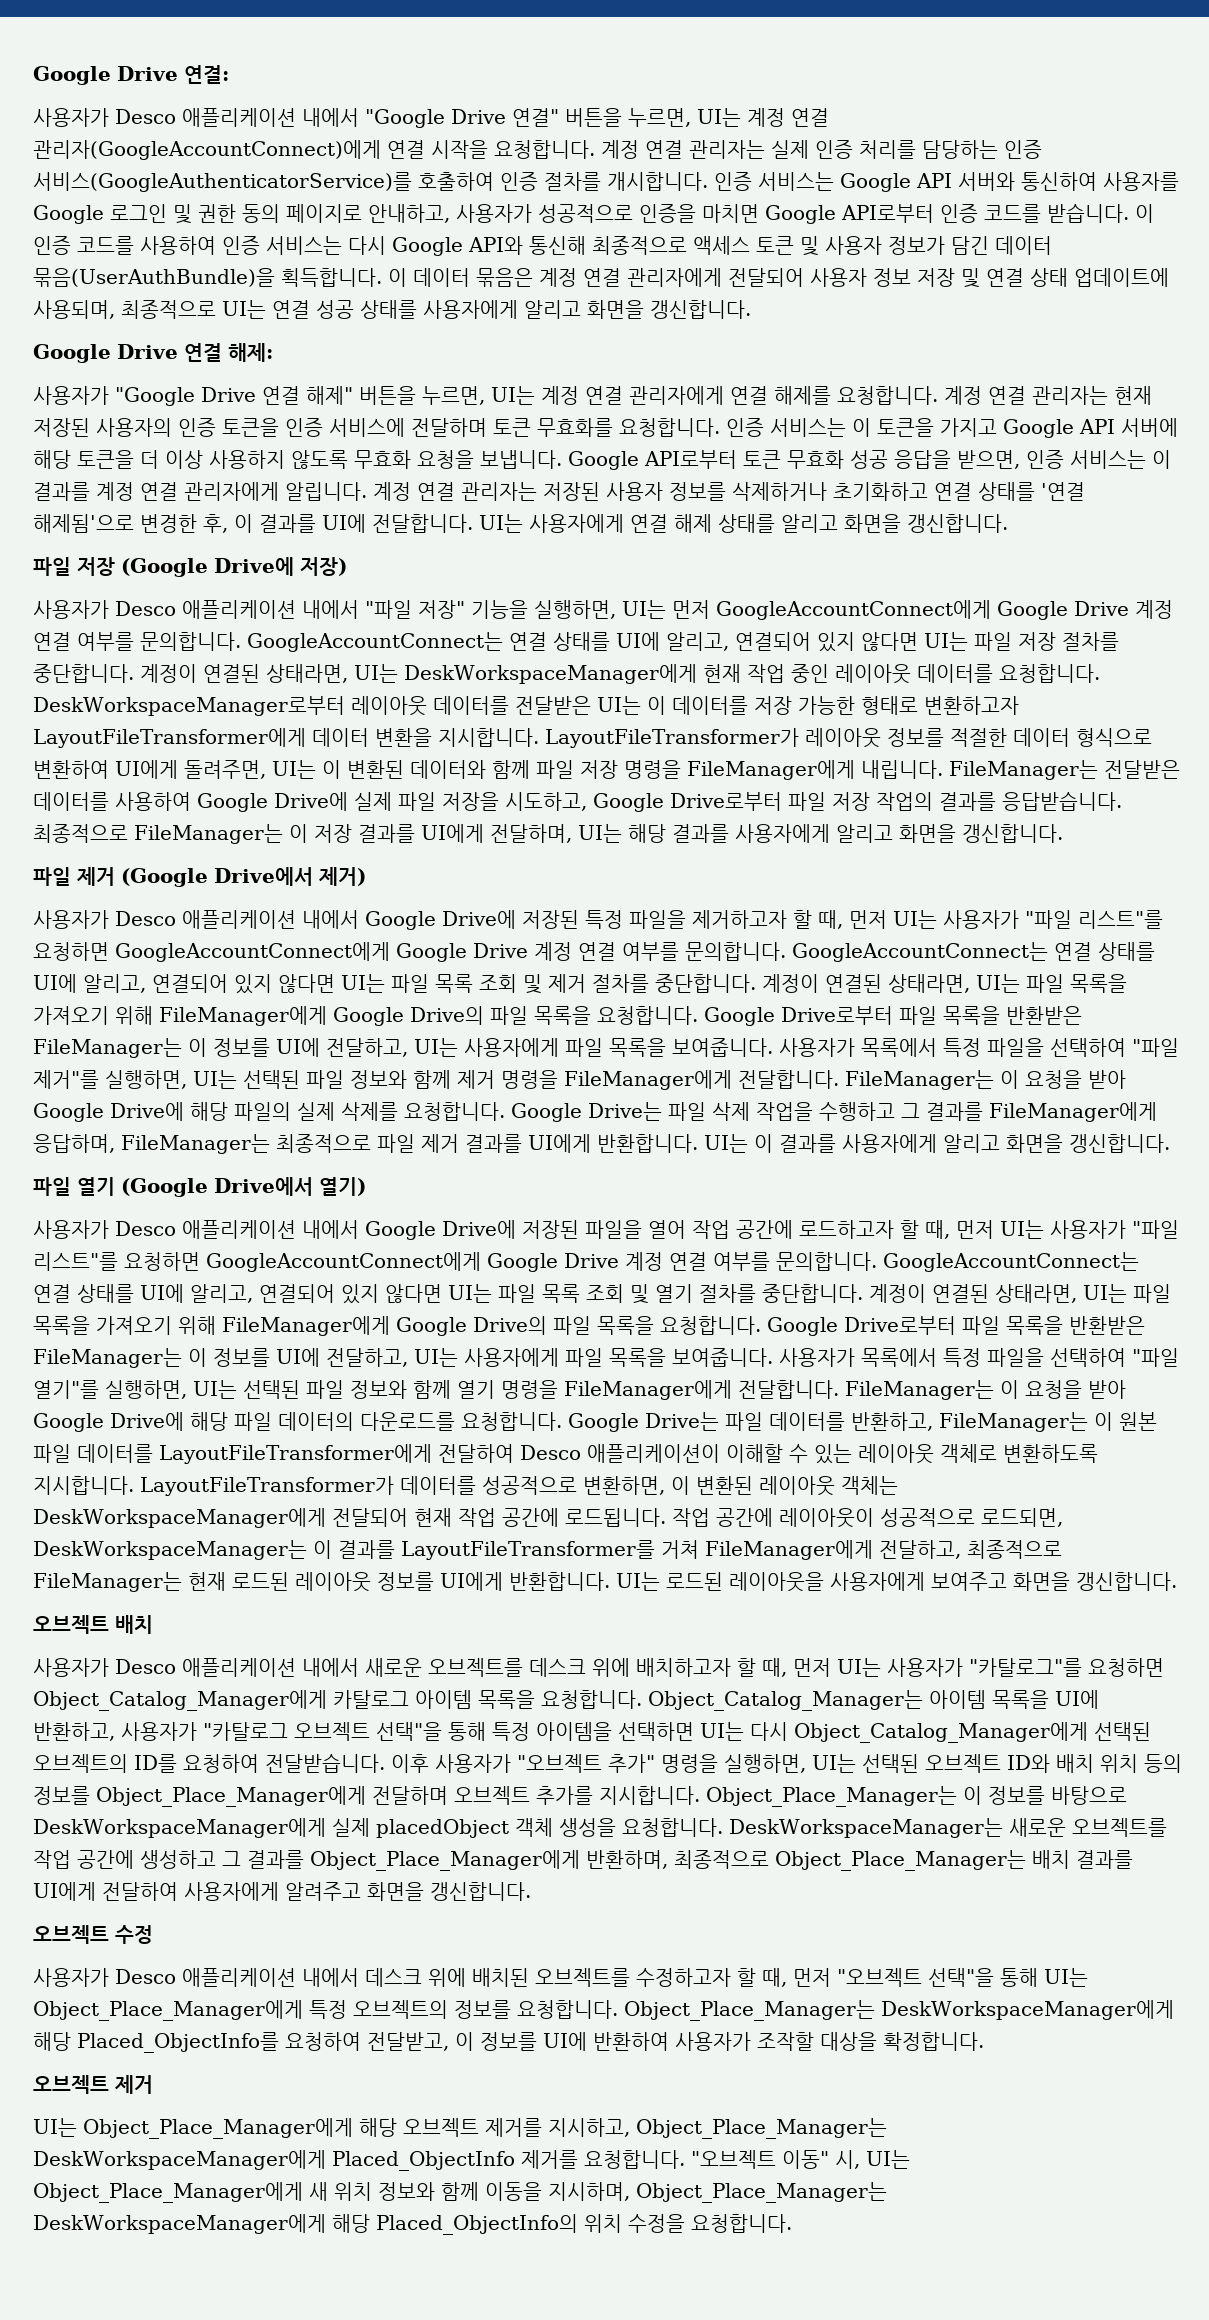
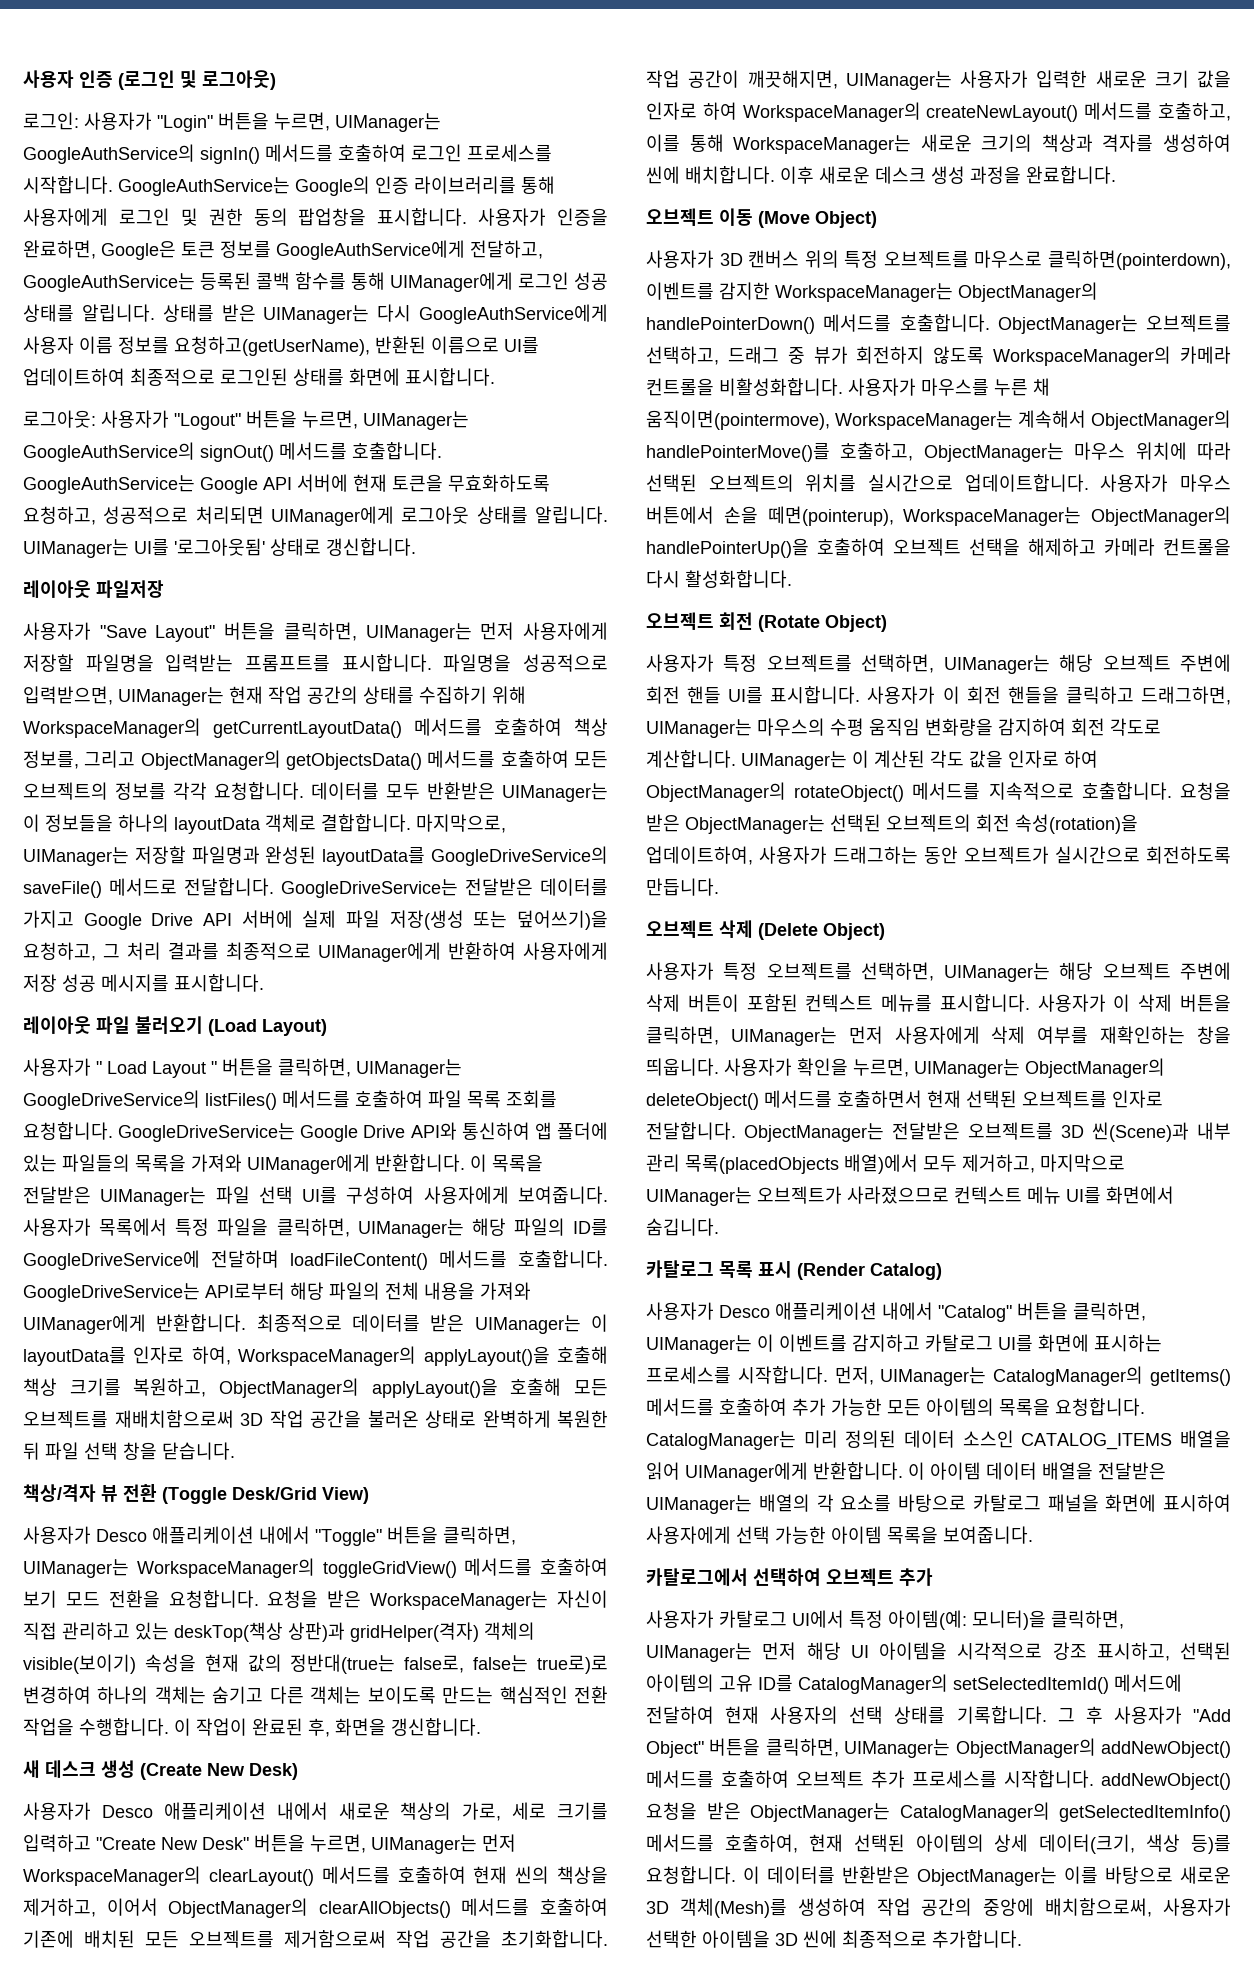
- Google Drive 연결:
- 사용자가 Desco 애플리케이션 내에서 "Google Drive 연결" 버튼을 누르면, UI는 계정 연결 관리자(GoogleAccountConnect)에게 연결 시작을 요청합니다. 계정 연결 관리자는 실제 인증 처리를 담당하는 인증 서비스(GoogleAuthenticatorService)를 호출하여 인증 절차를 개시합니다. 인증 서비스는 Google API 서버와 통신하여 사용자를 Google 로그인 및 권한 동의 페이지로 안내하고, 사용자가 성공적으로 인증을 마치면 Google API로부터 인증 코드를 받습니다. 이 인증 코드를 사용하여 인증 서비스는 다시 Google API와 통신해 최종적으로 액세스 토큰 및 사용자 정보가 담긴 데이터 묶음(UserAuthBundle)을 획득합니다. 이 데이터 묶음은 계정 연결 관리자에게 전달되어 사용자 정보 저장 및 연결 상태 업데이트에 사용되며, 최종적으로 UI는 연결 성공 상태를 사용자에게 알리고 화면을 갱신합니다.
- Google Drive 연결 해제:
- 사용자가 "Google Drive 연결 해제" 버튼을 누르면, UI는 계정 연결 관리자에게 연결 해제를 요청합니다. 계정 연결 관리자는 현재 저장된 사용자의 인증 토큰을 인증 서비스에 전달하며 토큰 무효화를 요청합니다. 인증 서비스는 이 토큰을 가지고 Google API 서버에 해당 토큰을 더 이상 사용하지 않도록 무효화 요청을 보냅니다. Google API로부터 토큰 무효화 성공 응답을 받으면, 인증 서비스는 이 결과를 계정 연결 관리자에게 알립니다. 계정 연결 관리자는 저장된 사용자 정보를 삭제하거나 초기화하고 연결 상태를 '연결 해제됨'으로 변경한 후, 이 결과를 UI에 전달합니다. UI는 사용자에게 연결 해제 상태를 알리고 화면을 갱신합니다.
- 파일 저장 (Google Drive에 저장)
- 사용자가 Desco 애플리케이션 내에서 "파일 저장" 기능을 실행하면, UI는 먼저 GoogleAccountConnect에게 Google Drive 계정 연결 여부를 문의합니다. GoogleAccountConnect는 연결 상태를 UI에 알리고, 연결되어 있지 않다면 UI는 파일 저장 절차를 중단합니다. 계정이 연결된 상태라면, UI는 DeskWorkspaceManager에게 현재 작업 중인 레이아웃 데이터를 요청합니다. DeskWorkspaceManager로부터 레이아웃 데이터를 전달받은 UI는 이 데이터를 저장 가능한 형태로 변환하고자 LayoutFileTransformer에게 데이터 변환을 지시합니다. LayoutFileTransformer가 레이아웃 정보를 적절한 데이터 형식으로 변환하여 UI에게 돌려주면, UI는 이 변환된 데이터와 함께 파일 저장 명령을 FileManager에게 내립니다. FileManager는 전달받은 데이터를 사용하여 Google Drive에 실제 파일 저장을 시도하고, Google Drive로부터 파일 저장 작업의 결과를 응답받습니다. 최종적으로 FileManager는 이 저장 결과를 UI에게 전달하며, UI는 해당 결과를 사용자에게 알리고 화면을 갱신합니다.
- 파일 제거 (Google Drive에서 제거)
- 사용자가 Desco 애플리케이션 내에서 Google Drive에 저장된 특정 파일을 제거하고자 할 때, 먼저 UI는 사용자가 "파일 리스트"를 요청하면 GoogleAccountConnect에게 Google Drive 계정 연결 여부를 문의합니다. GoogleAccountConnect는 연결 상태를 UI에 알리고, 연결되어 있지 않다면 UI는 파일 목록 조회 및 제거 절차를 중단합니다. 계정이 연결된 상태라면, UI는 파일 목록을 가져오기 위해 FileManager에게 Google Drive의 파일 목록을 요청합니다. Google Drive로부터 파일 목록을 반환받은 FileManager는 이 정보를 UI에 전달하고, UI는 사용자에게 파일 목록을 보여줍니다. 사용자가 목록에서 특정 파일을 선택하여 "파일 제거"를 실행하면, UI는 선택된 파일 정보와 함께 제거 명령을 FileManager에게 전달합니다. FileManager는 이 요청을 받아 Google Drive에 해당 파일의 실제 삭제를 요청합니다. Google Drive는 파일 삭제 작업을 수행하고 그 결과를 FileManager에게 응답하며, FileManager는 최종적으로 파일 제거 결과를 UI에게 반환합니다. UI는 이 결과를 사용자에게 알리고 화면을 갱신합니다.
- 파일 열기 (Google Drive에서 열기)
- 사용자가 Desco 애플리케이션 내에서 Google Drive에 저장된 파일을 열어 작업 공간에 로드하고자 할 때, 먼저 UI는 사용자가 "파일 리스트"를 요청하면 GoogleAccountConnect에게 Google Drive 계정 연결 여부를 문의합니다. GoogleAccountConnect는 연결 상태를 UI에 알리고, 연결되어 있지 않다면 UI는 파일 목록 조회 및 열기 절차를 중단합니다. 계정이 연결된 상태라면, UI는 파일 목록을 가져오기 위해 FileManager에게 Google Drive의 파일 목록을 요청합니다. Google Drive로부터 파일 목록을 반환받은 FileManager는 이 정보를 UI에 전달하고, UI는 사용자에게 파일 목록을 보여줍니다. 사용자가 목록에서 특정 파일을 선택하여 "파일 열기"를 실행하면, UI는 선택된 파일 정보와 함께 열기 명령을 FileManager에게 전달합니다. FileManager는 이 요청을 받아 Google Drive에 해당 파일 데이터의 다운로드를 요청합니다. Google Drive는 파일 데이터를 반환하고, FileManager는 이 원본 파일 데이터를 LayoutFileTransformer에게 전달하여 Desco 애플리케이션이 이해할 수 있는 레이아웃 객체로 변환하도록 지시합니다. LayoutFileTransformer가 데이터를 성공적으로 변환하면, 이 변환된 레이아웃 객체는 DeskWorkspaceManager에게 전달되어 현재 작업 공간에 로드됩니다. 작업 공간에 레이아웃이 성공적으로 로드되면, DeskWorkspaceManager는 이 결과를 LayoutFileTransformer를 거쳐 FileManager에게 전달하고, 최종적으로 FileManager는 현재 로드된 레이아웃 정보를 UI에게 반환합니다. UI는 로드된 레이아웃을 사용자에게 보여주고 화면을 갱신합니다.
- 오브젝트 배치
+ 사용자 인증 (로그인 및 로그아웃)
+ 로그인: 사용자가 "Login" 버튼을 누르면, UIManager는 GoogleAuthService의 signIn() 메서드를 호출하여 로그인 프로세스를 시작합니다. GoogleAuthService는 Google의 인증 라이브러리를 통해 사용자에게 로그인 및 권한 동의 팝업창을 표시합니다. 사용자가 인증을 완료하면, Google은 토큰 정보를 GoogleAuthService에게 전달하고, GoogleAuthService는 등록된 콜백 함수를 통해 UIManager에게 로그인 성공 상태를 알립니다. 상태를 받은 UIManager는 다시 GoogleAuthService에게 사용자 이름 정보를 요청하고(getUserName), 반환된 이름으로 UI를 업데이트하여 최종적으로 로그인된 상태를 화면에 표시합니다.
+ 로그아웃: 사용자가 "Logout" 버튼을 누르면, UIManager는 GoogleAuthService의 signOut() 메서드를 호출합니다. GoogleAuthService는 Google API 서버에 현재 토큰을 무효화하도록 요청하고, 성공적으로 처리되면 UIManager에게 로그아웃 상태를 알립니다. UIManager는 UI를 '로그아웃됨' 상태로 갱신합니다.
+ 레이아웃 파일저장
+ 사용자가 "Save Layout" 버튼을 클릭하면, UIManager는 먼저 사용자에게 저장할 파일명을 입력받는 프롬프트를 표시합니다. 파일명을 성공적으로 입력받으면, UIManager는 현재 작업 공간의 상태를 수집하기 위해 WorkspaceManager의 getCurrentLayoutData() 메서드를 호출하여 책상 정보를, 그리고 ObjectManager의 getObjectsData() 메서드를 호출하여 모든 오브젝트의 정보를 각각 요청합니다. 데이터를 모두 반환받은 UIManager는 이 정보들을 하나의 layoutData 객체로 결합합니다. 마지막으로, UIManager는 저장할 파일명과 완성된 layoutData를 GoogleDriveService의 saveFile() 메서드로 전달합니다. GoogleDriveService는 전달받은 데이터를 가지고 Google Drive API 서버에 실제 파일 저장(생성 또는 덮어쓰기)을 요청하고, 그 처리 결과를 최종적으로 UIManager에게 반환하여 사용자에게 저장 성공 메시지를 표시합니다.
+ 레이아웃 파일 불러오기 (Load Layout)
+ 사용자가 " Load Layout " 버튼을 클릭하면, UIManager는 GoogleDriveService의 listFiles() 메서드를 호출하여 파일 목록 조회를 요청합니다. GoogleDriveService는 Google Drive API와 통신하여 앱 폴더에 있는 파일들의 목록을 가져와 UIManager에게 반환합니다. 이 목록을 전달받은 UIManager는 파일 선택 UI를 구성하여 사용자에게 보여줍니다. 사용자가 목록에서 특정 파일을 클릭하면, UIManager는 해당 파일의 ID를 GoogleDriveService에 전달하며 loadFileContent() 메서드를 호출합니다. GoogleDriveService는 API로부터 해당 파일의 전체 내용을 가져와 UIManager에게 반환합니다. 최종적으로 데이터를 받은 UIManager는 이 layoutData를 인자로 하여, WorkspaceManager의 applyLayout()을 호출해 책상 크기를 복원하고, ObjectManager의 applyLayout()을 호출해 모든 오브젝트를 재배치함으로써 3D 작업 공간을 불러온 상태로 완벽하게 복원한 뒤 파일 선택 창을 닫습니다.
+ 책상/격자 뷰 전환 (Toggle Desk/Grid View)
+ 사용자가 Desco 애플리케이션 내에서 "Toggle" 버튼을 클릭하면, UIManager는 WorkspaceManager의 toggleGridView() 메서드를 호출하여 보기 모드 전환을 요청합니다. 요청을 받은 WorkspaceManager는 자신이 직접 관리하고 있는 deskTop(책상 상판)과 gridHelper(격자) 객체의 visible(보이기) 속성을 현재 값의 정반대(true는 false로, false는 true로)로 변경하여 하나의 객체는 숨기고 다른 객체는 보이도록 만드는 핵심적인 전환 작업을 수행합니다. 이 작업이 완료된 후, 화면을 갱신합니다.
+ 새 데스크 생성 (Create New Desk)
- 사용자가 Desco 애플리케이션 내에서 새로운 오브젝트를 데스크 위에 배치하고자 할 때, 먼저 UI는 사용자가 "카탈로그"를 요청하면 Object_Catalog_Manager에게 카탈로그 아이템 목록을 요청합니다. Object_Catalog_Manager는 아이템 목록을 UI에 반환하고, 사용자가 "카탈로그 오브젝트 선택"을 통해 특정 아이템을 선택하면 UI는 다시 Object_Catalog_Manager에게 선택된 오브젝트의 ID를 요청하여 전달받습니다. 이후 사용자가 "오브젝트 추가" 명령을 실행하면, UI는 선택된 오브젝트 ID와 배치 위치 등의 정보를 Object_Place_Manager에게 전달하며 오브젝트 추가를 지시합니다. Object_Place_Manager는 이 정보를 바탕으로 DeskWorkspaceManager에게 실제 placedObject 객체 생성을 요청합니다. DeskWorkspaceManager는 새로운 오브젝트를 작업 공간에 생성하고 그 결과를 Object_Place_Manager에게 반환하며, 최종적으로 Object_Place_Manager는 배치 결과를 UI에게 전달하여 사용자에게 알려주고 화면을 갱신합니다.
- 오브젝트 수정
- 사용자가 Desco 애플리케이션 내에서 데스크 위에 배치된 오브젝트를 수정하고자 할 때, 먼저 "오브젝트 선택"을 통해 UI는 Object_Place_Manager에게 특정 오브젝트의 정보를 요청합니다. Object_Place_Manager는 DeskWorkspaceManager에게 해당 Placed_ObjectInfo를 요청하여 전달받고, 이 정보를 UI에 반환하여 사용자가 조작할 대상을 확정합니다.
- 오브젝트 제거
- UI는 Object_Place_Manager에게 해당 오브젝트 제거를 지시하고, Object_Place_Manager는 DeskWorkspaceManager에게 Placed_ObjectInfo 제거를 요청합니다. "오브젝트 이동" 시, UI는 Object_Place_Manager에게 새 위치 정보와 함께 이동을 지시하며, Object_Place_Manager는 DeskWorkspaceManager에게 해당 Placed_ObjectInfo의 위치 수정을 요청합니다.
+ 사용자가 Desco 애플리케이션 내에서 새로운 책상의 가로, 세로 크기를 입력하고 "Create New Desk" 버튼을 누르면, UIManager는 먼저 WorkspaceManager의 clearLayout() 메서드를 호출하여 현재 씬의 책상을 제거하고, 이어서 ObjectManager의 clearAllObjects() 메서드를 호출하여 기존에 배치된 모든 오브젝트를 제거함으로써 작업 공간을 초기화합니다. 작업 공간이 깨끗해지면, UIManager는 사용자가 입력한 새로운 크기 값을 인자로 하여 WorkspaceManager의 createNewLayout() 메서드를 호출하고, 이를 통해 WorkspaceManager는 새로운 크기의 책상과 격자를 생성하여 씬에 배치합니다. 이후 새로운 데스크 생성 과정을 완료합니다.
+ 오브젝트 이동 (Move Object)
+ 사용자가 3D 캔버스 위의 특정 오브젝트를 마우스로 클릭하면(pointerdown), 이벤트를 감지한 WorkspaceManager는 ObjectManager의 handlePointerDown() 메서드를 호출합니다. ObjectManager는 오브젝트를 선택하고, 드래그 중 뷰가 회전하지 않도록 WorkspaceManager의 카메라 컨트롤을 비활성화합니다. 사용자가 마우스를 누른 채 움직이면(pointermove), WorkspaceManager는 계속해서 ObjectManager의 handlePointerMove()를 호출하고, ObjectManager는 마우스 위치에 따라 선택된 오브젝트의 위치를 실시간으로 업데이트합니다. 사용자가 마우스 버튼에서 손을 떼면(pointerup), WorkspaceManager는 ObjectManager의 handlePointerUp()을 호출하여 오브젝트 선택을 해제하고 카메라 컨트롤을 다시 활성화합니다.
+ 오브젝트 회전 (Rotate Object)
+ 사용자가 특정 오브젝트를 선택하면, UIManager는 해당 오브젝트 주변에 회전 핸들 UI를 표시합니다. 사용자가 이 회전 핸들을 클릭하고 드래그하면, UIManager는 마우스의 수평 움직임 변화량을 감지하여 회전 각도로 계산합니다. UIManager는 이 계산된 각도 값을 인자로 하여 ObjectManager의 rotateObject() 메서드를 지속적으로 호출합니다. 요청을 받은 ObjectManager는 선택된 오브젝트의 회전 속성(rotation)을 업데이트하여, 사용자가 드래그하는 동안 오브젝트가 실시간으로 회전하도록 만듭니다.
+ 오브젝트 삭제 (Delete Object)
+ 사용자가 특정 오브젝트를 선택하면, UIManager는 해당 오브젝트 주변에 삭제 버튼이 포함된 컨텍스트 메뉴를 표시합니다. 사용자가 이 삭제 버튼을 클릭하면, UIManager는 먼저 사용자에게 삭제 여부를 재확인하는 창을 띄웁니다. 사용자가 확인을 누르면, UIManager는 ObjectManager의 deleteObject() 메서드를 호출하면서 현재 선택된 오브젝트를 인자로 전달합니다. ObjectManager는 전달받은 오브젝트를 3D 씬(Scene)과 내부 관리 목록(placedObjects 배열)에서 모두 제거하고, 마지막으로 UIManager는 오브젝트가 사라졌으므로 컨텍스트 메뉴 UI를 화면에서 숨깁니다.
+ 카탈로그 목록 표시 (Render Catalog)
+ 사용자가 Desco 애플리케이션 내에서 "Catalog" 버튼을 클릭하면, UIManager는 이 이벤트를 감지하고 카탈로그 UI를 화면에 표시하는 프로세스를 시작합니다. 먼저, UIManager는 CatalogManager의 getItems() 메서드를 호출하여 추가 가능한 모든 아이템의 목록을 요청합니다. CatalogManager는 미리 정의된 데이터 소스인 CATALOG_ITEMS 배열을 읽어 UIManager에게 반환합니다. 이 아이템 데이터 배열을 전달받은 UIManager는 배열의 각 요소를 바탕으로 카탈로그 패널을 화면에 표시하여 사용자에게 선택 가능한 아이템 목록을 보여줍니다.
+ 카탈로그에서 선택하여 오브젝트 추가
+ 사용자가 카탈로그 UI에서 특정 아이템(예: 모니터)을 클릭하면, UIManager는 먼저 해당 UI 아이템을 시각적으로 강조 표시하고, 선택된 아이템의 고유 ID를 CatalogManager의 setSelectedItemId() 메서드에 전달하여 현재 사용자의 선택 상태를 기록합니다. 그 후 사용자가 "Add Object" 버튼을 클릭하면, UIManager는 ObjectManager의 addNewObject() 메서드를 호출하여 오브젝트 추가 프로세스를 시작합니다. addNewObject() 요청을 받은 ObjectManager는 CatalogManager의 getSelectedItemInfo() 메서드를 호출하여, 현재 선택된 아이템의 상세 데이터(크기, 색상 등)를 요청합니다. 이 데이터를 반환받은 ObjectManager는 이를 바탕으로 새로운 3D 객체(Mesh)를 생성하여 작업 공간의 중앙에 배치함으로써, 사용자가 선택한 아이템을 3D 씬에 최종적으로 추가합니다.

